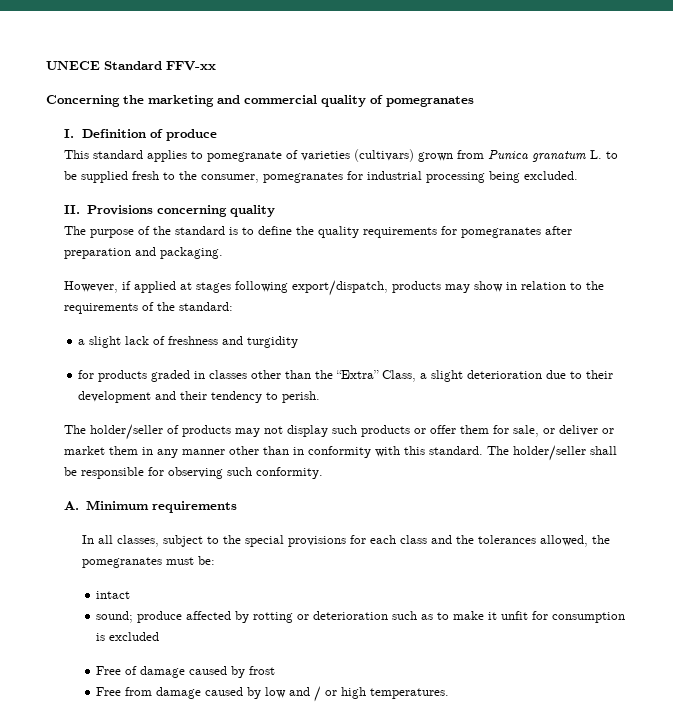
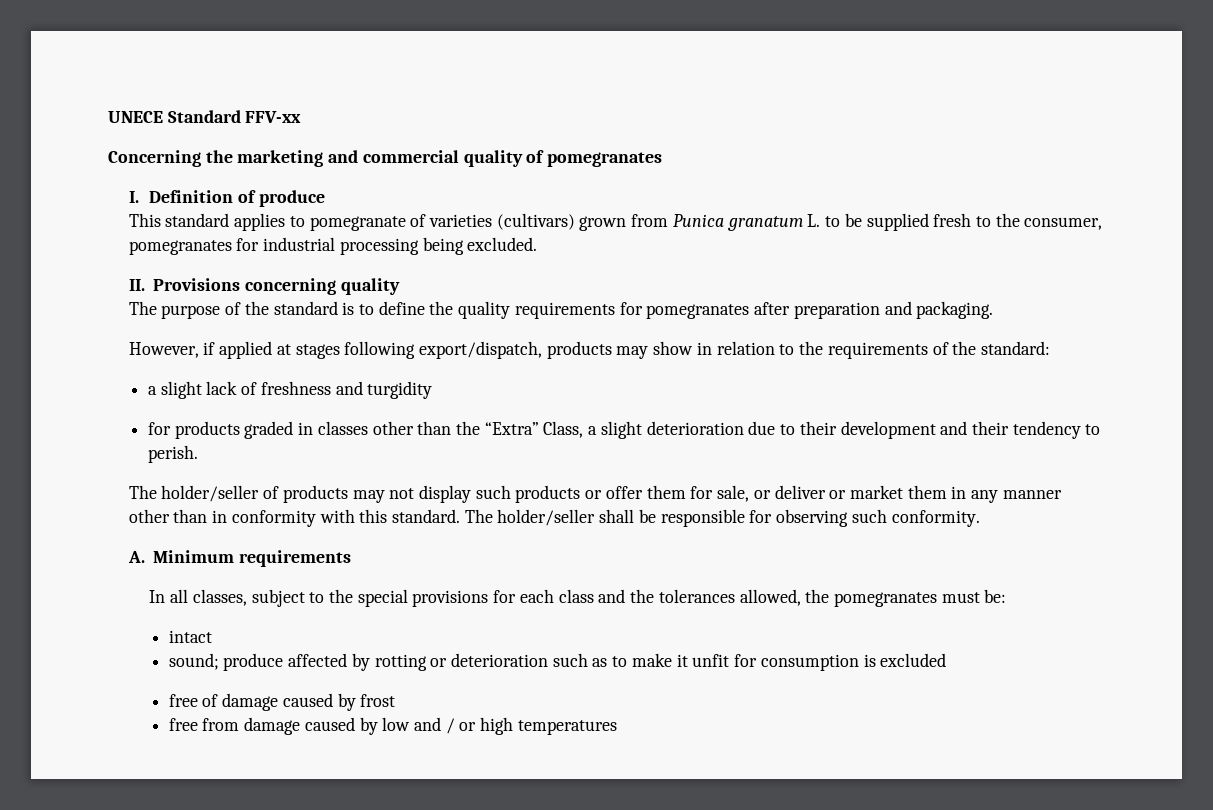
- Free of damage caused by frost
+ free of damage caused by frost
- Free from damage caused by low and / or high temperatures.
+ free from damage caused by low and / or high temperatures

